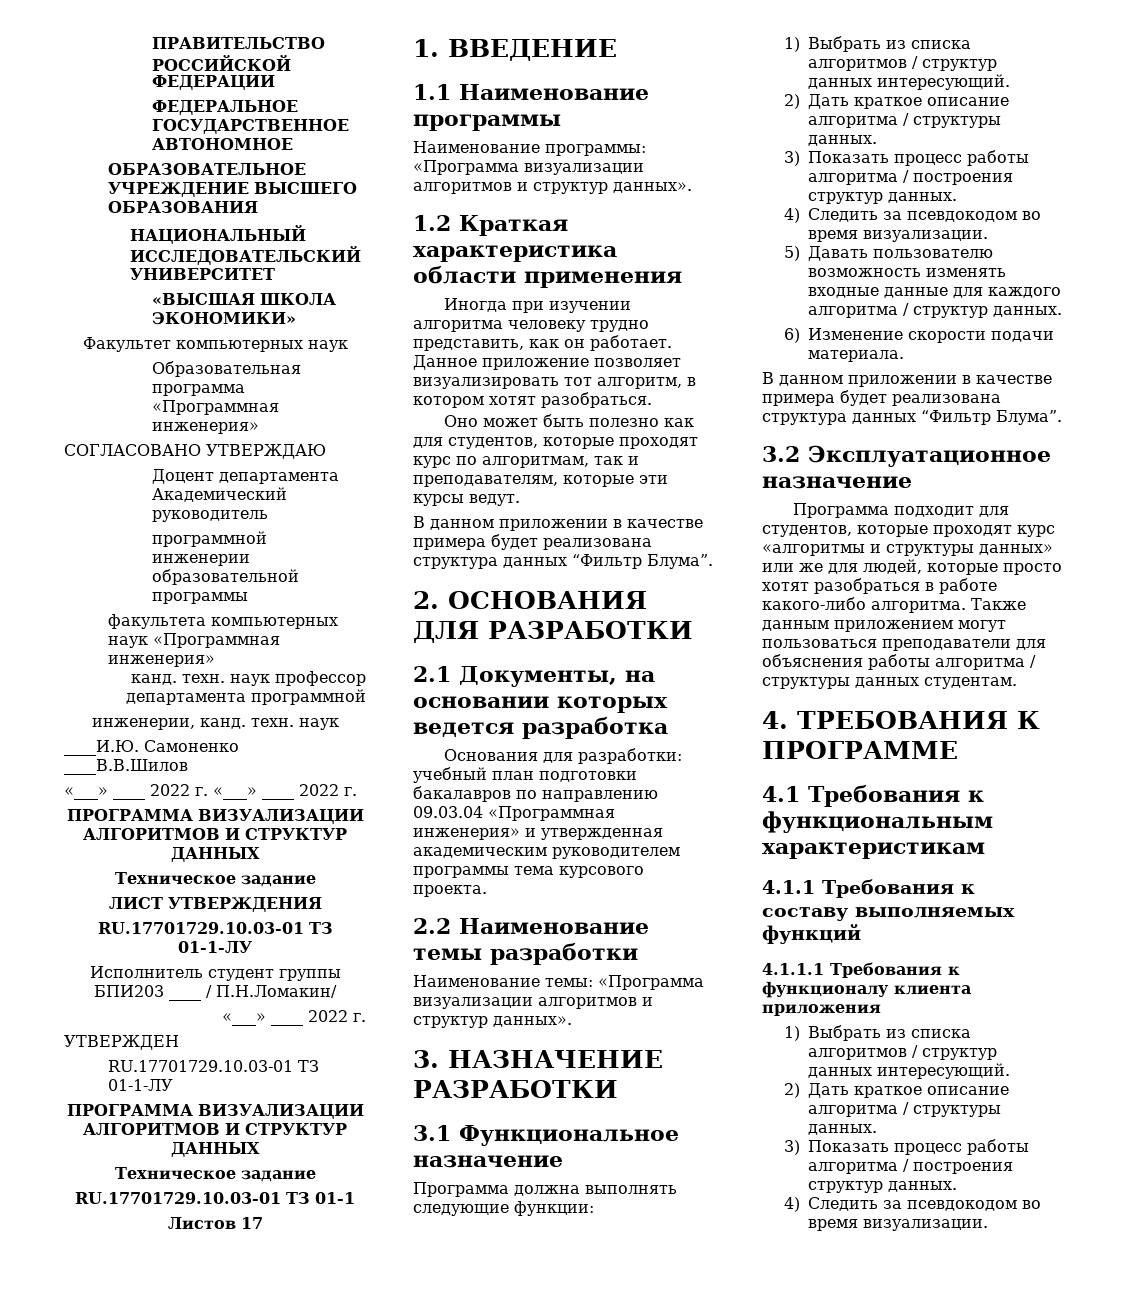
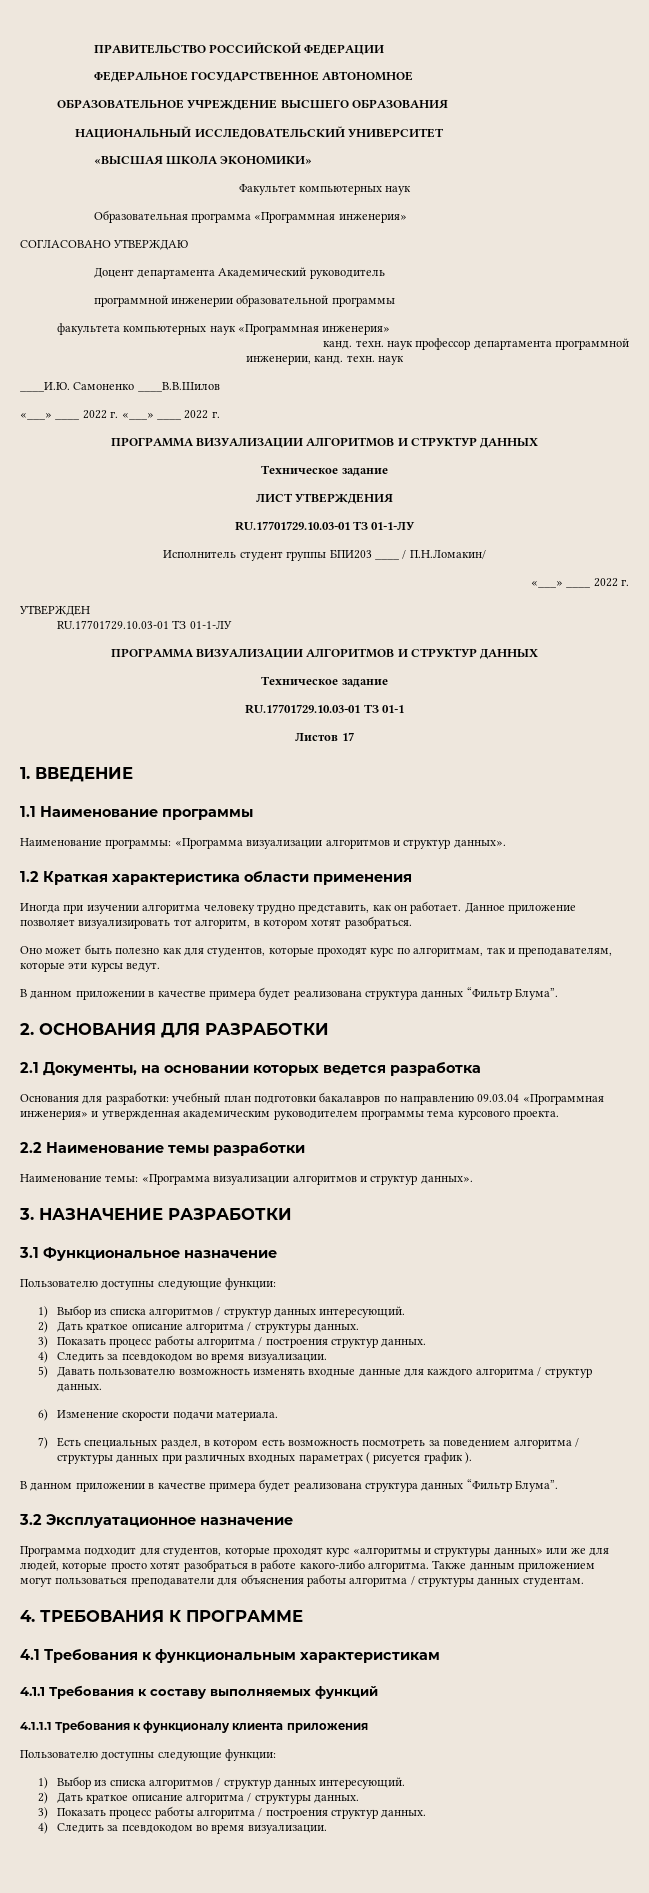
  3.1 Функциональное назначение
- Программа должна выполнять следующие функции:
- 1) Выбрать из списка алгоритмов / структур данных интересующий.
+ Пользователю доступны следующие функции:
+ 1) Выбор из списка алгоритмов / структур данных интересующий.
+ 7) Есть специальных раздел, в котором есть возможность посмотреть за поведением алгоритма / структуры данных при различных входных параметрах ( рисуется график ).
  4.1.1.1 Требования к функционалу клиента приложения
- 1) Выбрать из списка алгоритмов / структур данных интересующий.
+ Пользователю доступны следующие функции:
+ 1) Выбор из списка алгоритмов / структур данных интересующий.

